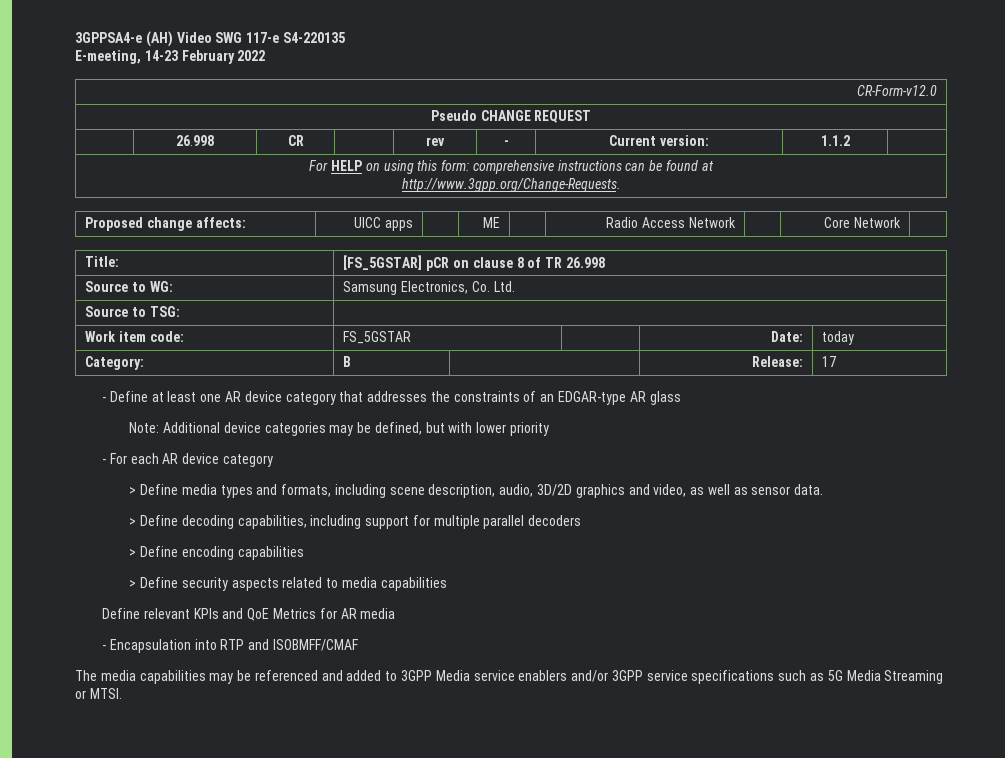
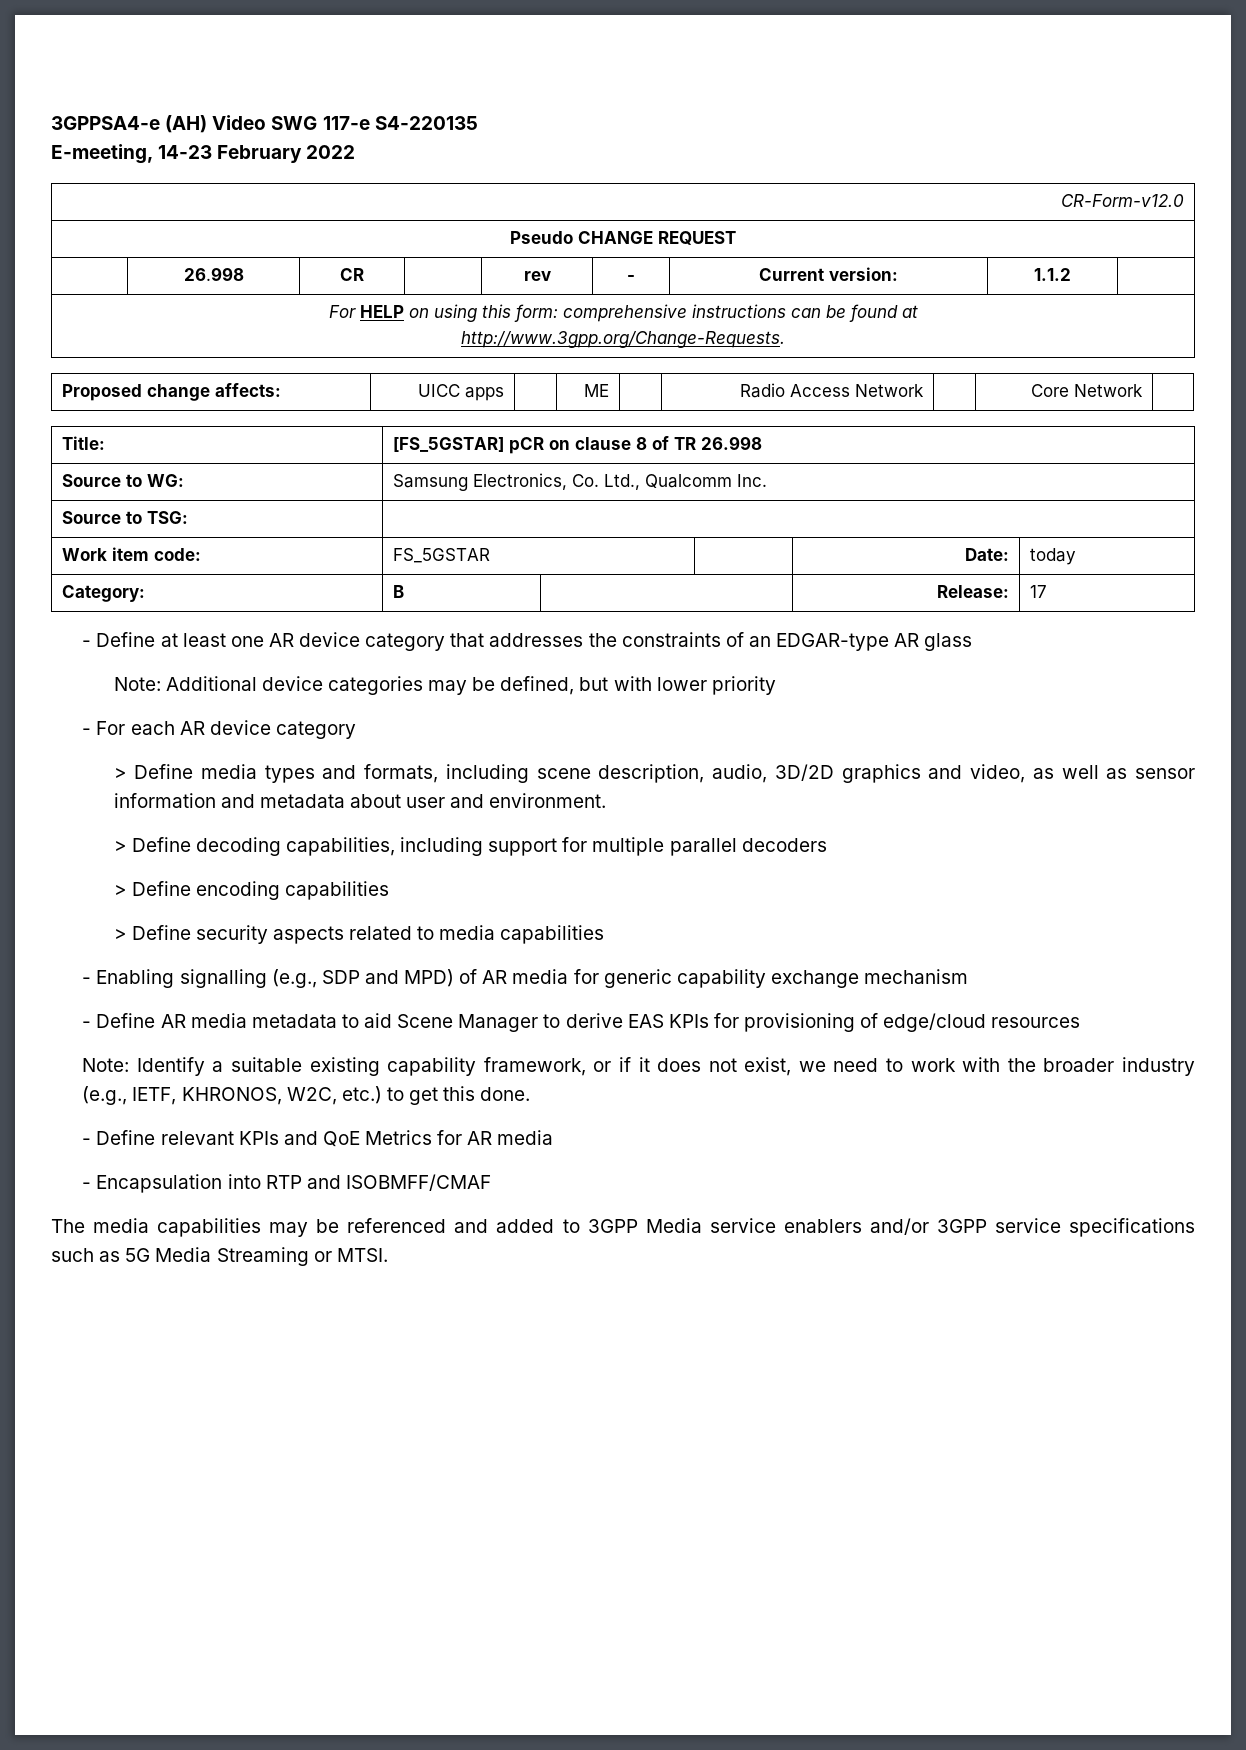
- Source to WG: | Samsung Electronics, Co. Ltd.
+ Source to WG: | Samsung Electronics, Co. Ltd., Qualcomm Inc.
- > Define media types and formats, including scene description, audio, 3D/2D graphics and video, as well as sensor data.
+ > Define media types and formats, including scene description, audio, 3D/2D graphics and video, as well as sensor information and metadata about user and environment.
- Define relevant KPIs and QoE Metrics for AR media
+ - Enabling signalling (e.g., SDP and MPD) of AR media for generic capability exchange mechanism
+ - Define AR media metadata to aid Scene Manager to derive EAS KPIs for provisioning of edge/cloud resources
+ Note: Identify a suitable existing capability framework, or if it does not exist, we need to work with the broader industry (e.g., IETF, KHRONOS, W2C, etc.) to get this done.
+ - Define relevant KPIs and QoE Metrics for AR media

